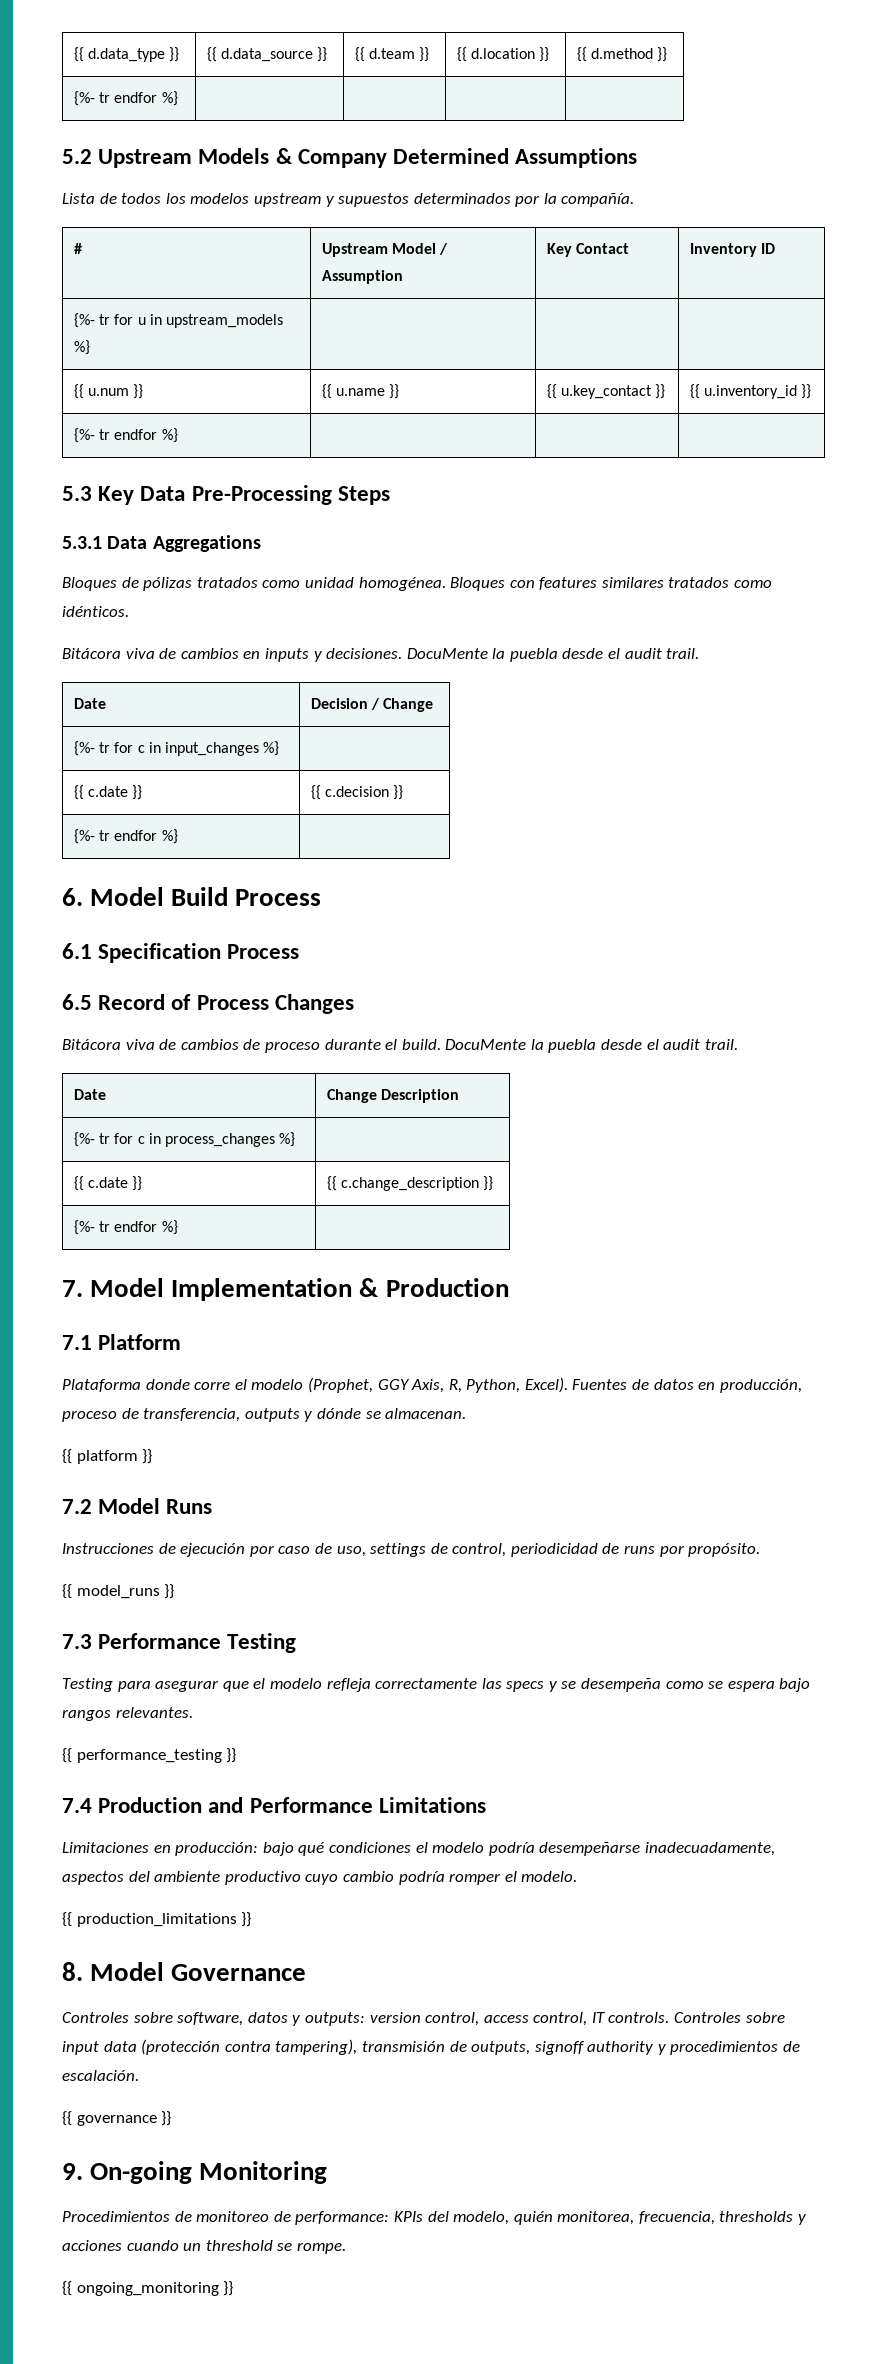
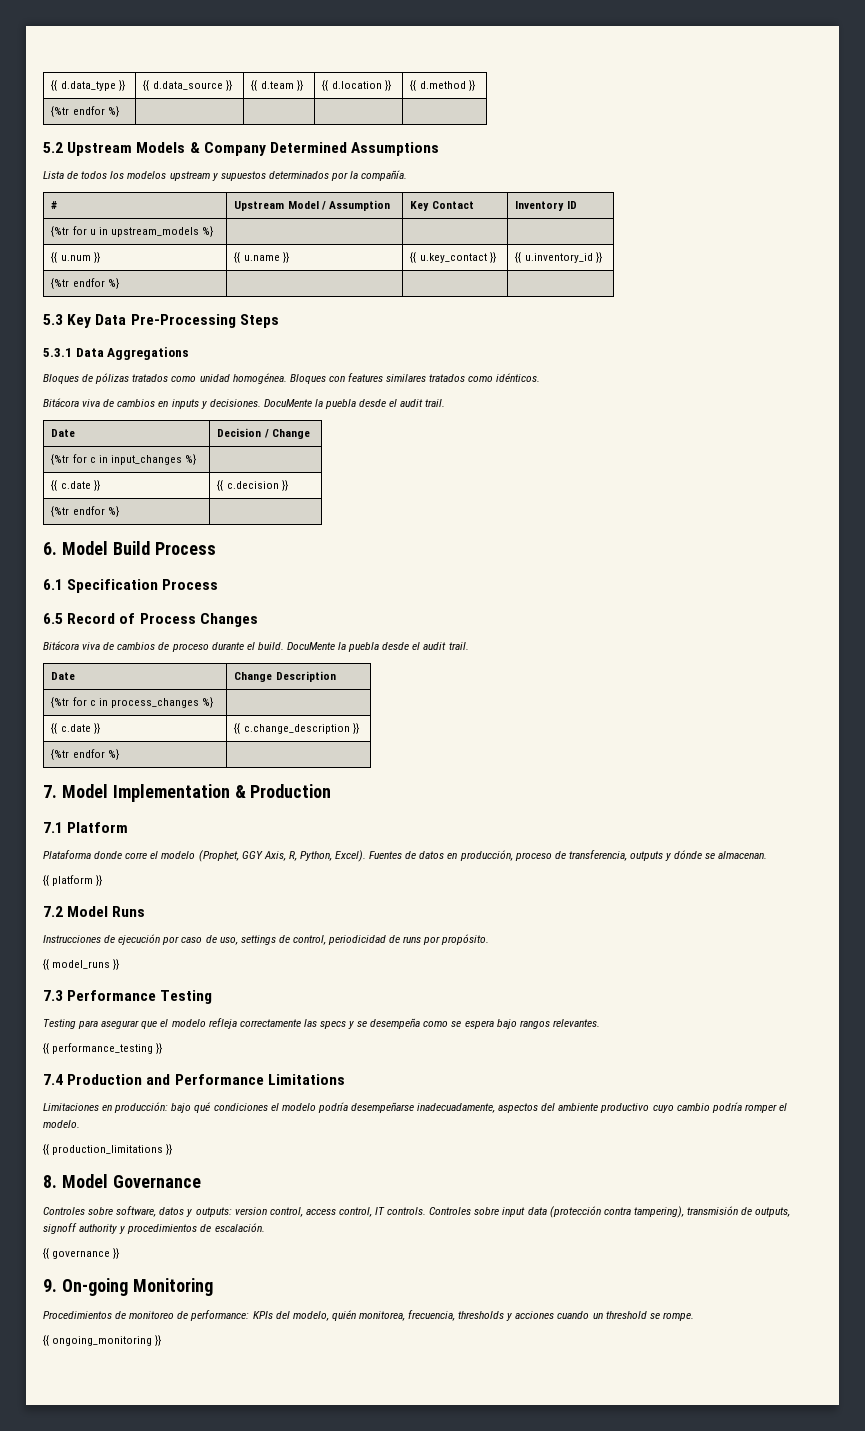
- {%- tr endfor %} | | | |
+ {%tr endfor %} | | | |
- {%- tr for u in upstream_models %} | | |
+ {%tr for u in upstream_models %} | | |
  {{ u.num }} | {{ u.name }} | {{ u.key_contact }} | {{ u.inventory_id }}
- {%- tr endfor %} | | |
+ {%tr endfor %} | | |
- {%- tr for c in input_changes %} |
+ {%tr for c in input_changes %} |
  {{ c.date }} | {{ c.decision }}
- {%- tr endfor %} |
+ {%tr endfor %} |
- {%- tr for c in process_changes %} |
+ {%tr for c in process_changes %} |
  {{ c.date }} | {{ c.change_description }}
- {%- tr endfor %} |
+ {%tr endfor %} |

